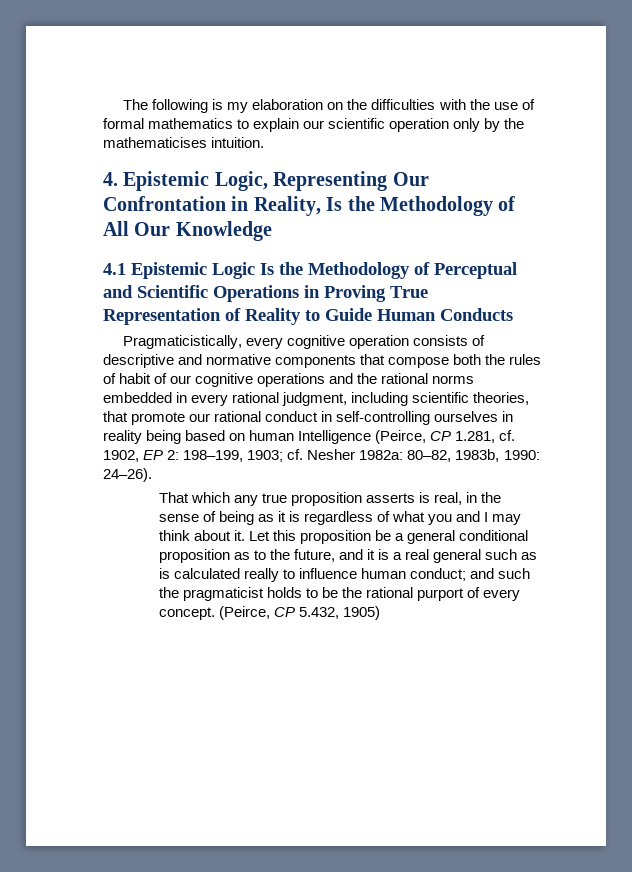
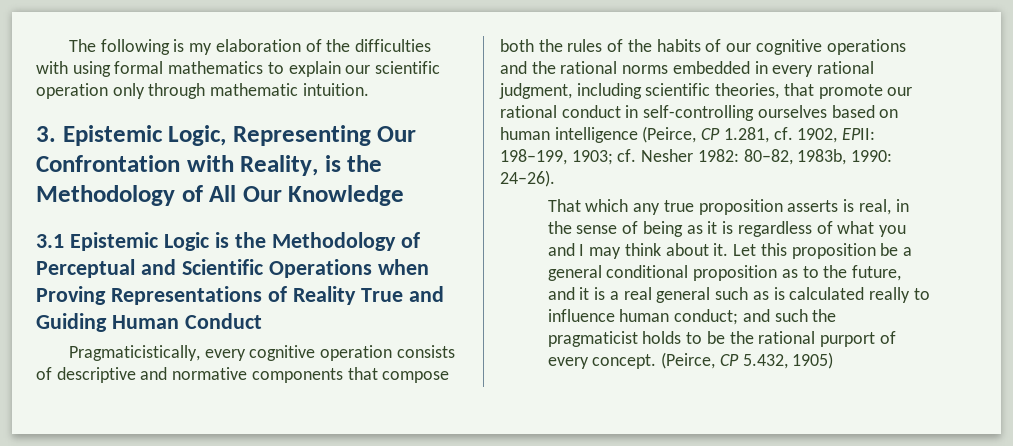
- The following is my elaboration on the difficulties with the use of formal mathematics to explain our scientific operation only by the mathematicises intuition.
+ The following is my elaboration of the difficulties with using formal mathematics to explain our scientific operation only through mathematic intuition.
- 4. Epistemic Logic, Representing Our Confrontation in Reality, Is the Methodology of All Our Knowledge
+ 3. Epistemic Logic, Representing Our Confrontation with Reality, is the Methodology of All Our Knowledge
- 4.1 Epistemic Logic Is the Methodology of Perceptual and Scientific Operations in Proving True Representation of Reality to Guide Human Conducts
+ 3.1 Epistemic Logic is the Methodology of Perceptual and Scientific Operations when Proving Representations of Reality True and Guiding Human Conduct
- Pragmaticistically, every cognitive operation consists of descriptive and normative components that compose both the rules of habit of our cognitive operations and the rational norms embedded in every rational judgment, including scientific theories, that promote our rational conduct in self-controlling ourselves in reality being based on human Intelligence (Peirce, CP 1.281, cf. 1902, EP 2: 198–199, 1903; cf. Nesher 1982a: 80–82, 1983b, 1990: 24–26).
+ Pragmaticistically, every cognitive operation consists of descriptive and normative components that compose both the rules of the habits of our cognitive operations and the rational norms embedded in every rational judgment, including scientific theories, that promote our rational conduct in self-controlling ourselves based on human intelligence (Peirce, CP 1.281, cf. 1902, EPII: 198–199, 1903; cf. Nesher 1982: 80–82, 1983b, 1990: 24–26).

